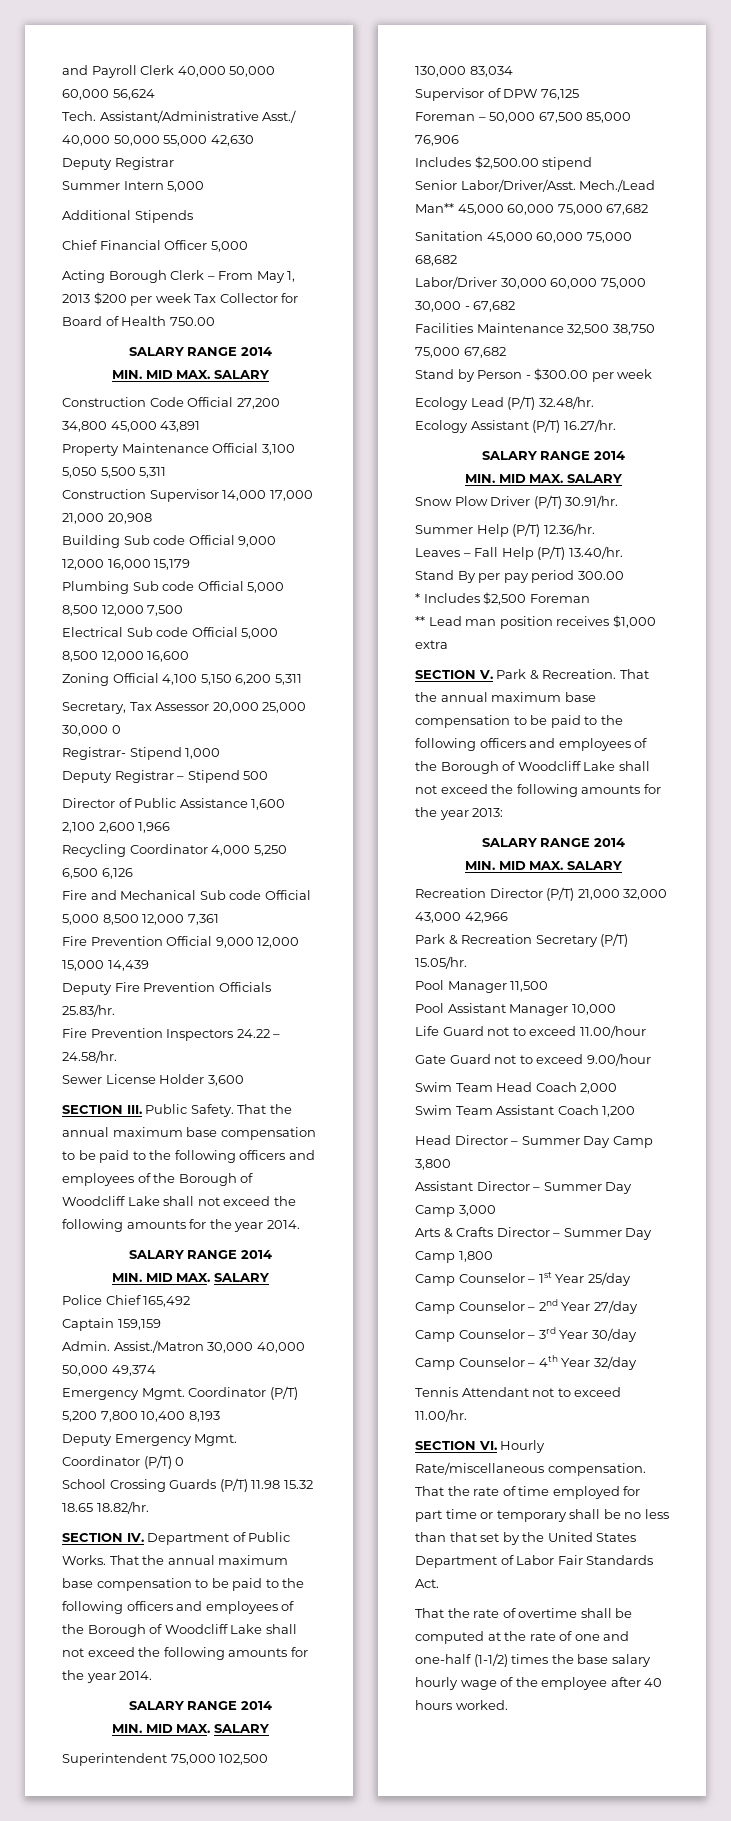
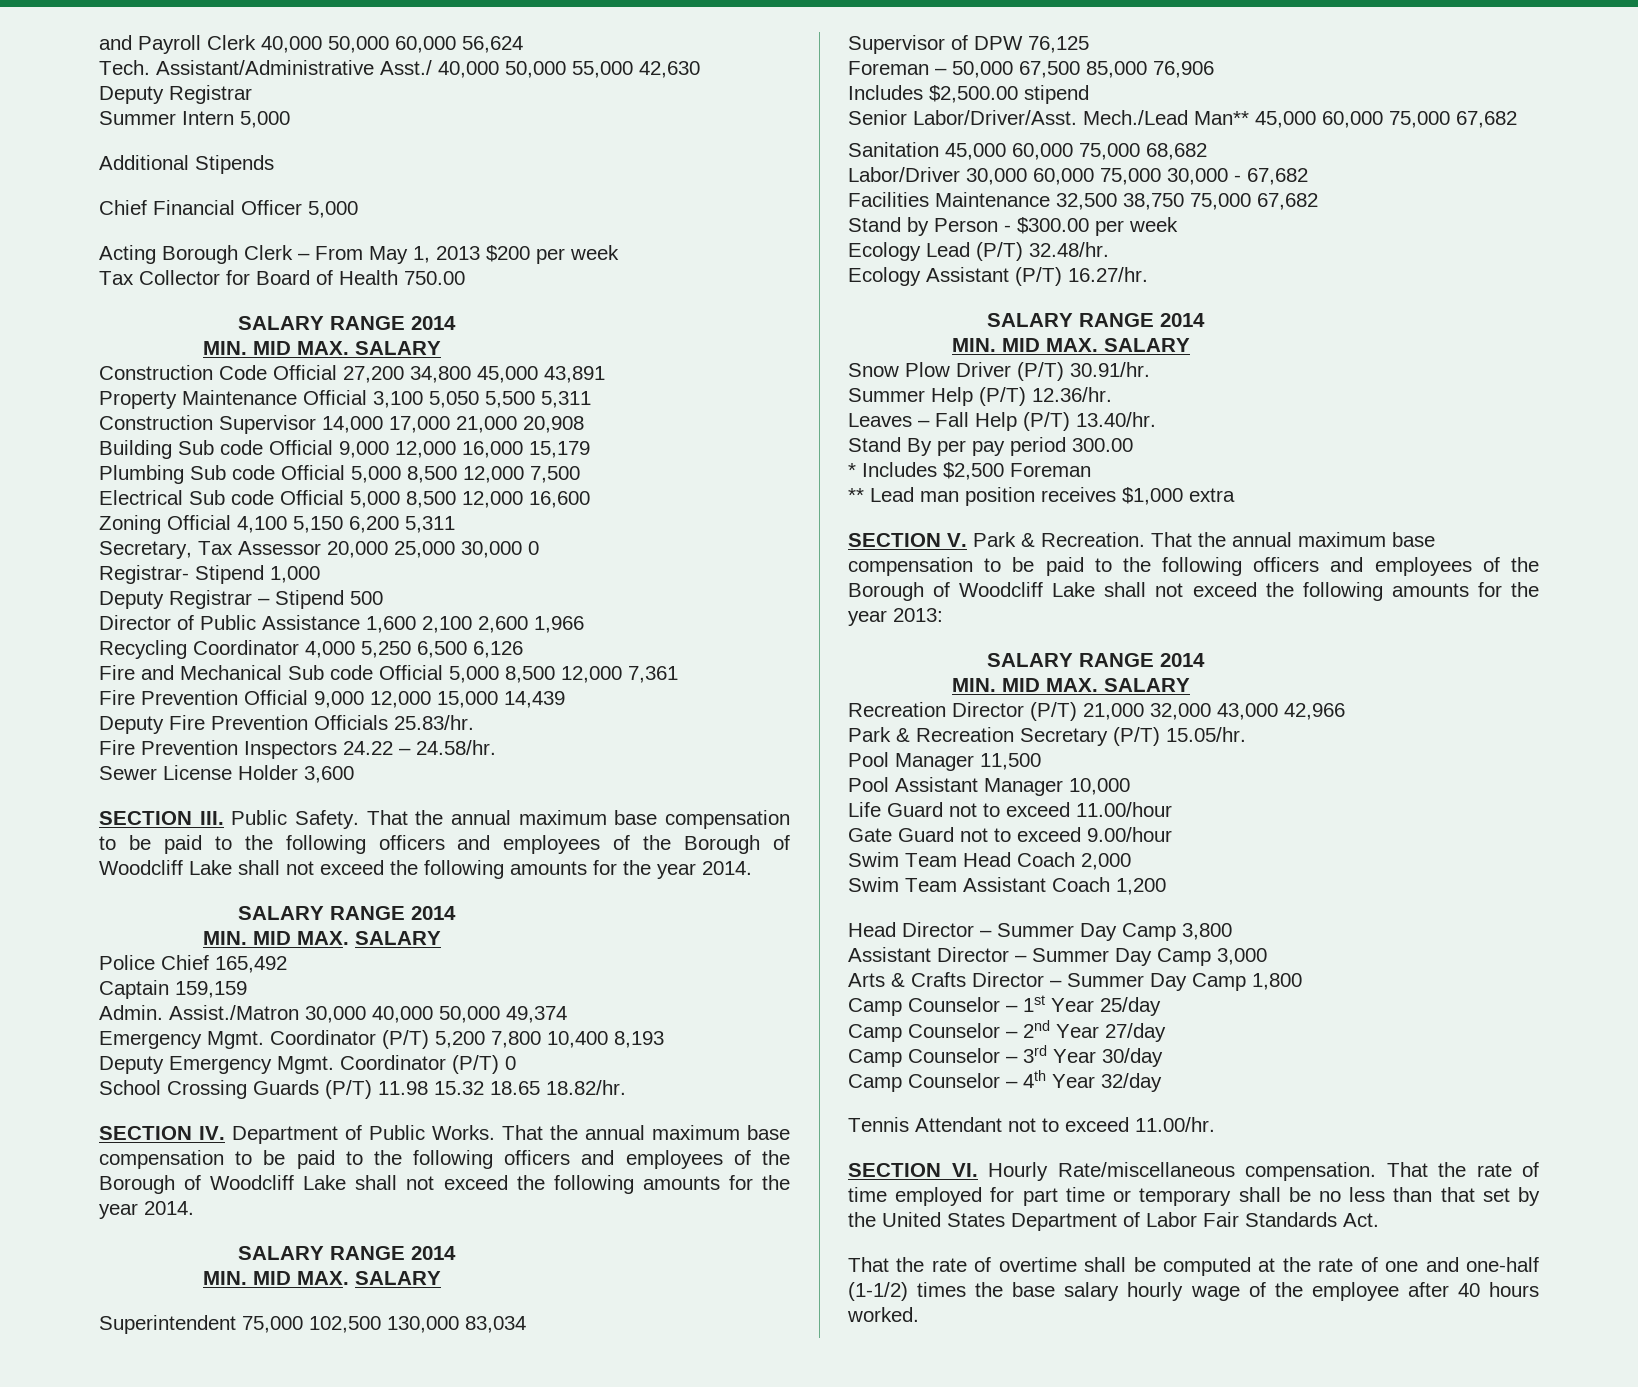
- Acting Borough Clerk – From May 1, 2013 $200 per week Tax Collector for Board of Health 750.00
+ Acting Borough Clerk – From May 1, 2013 $200 per week
+ Tax Collector for Board of Health 750.00

